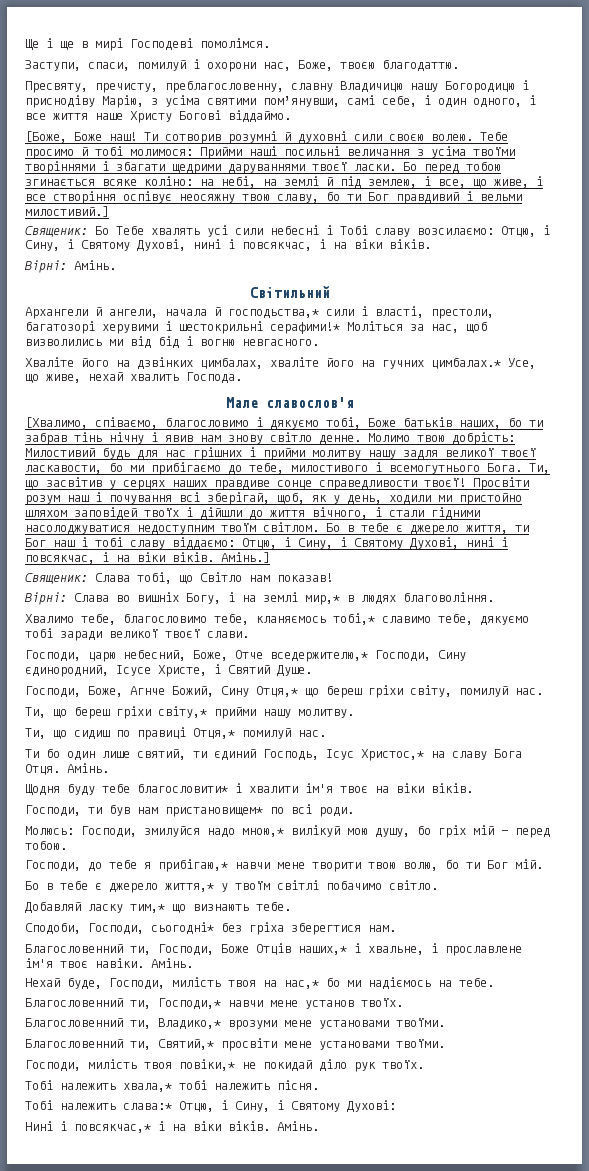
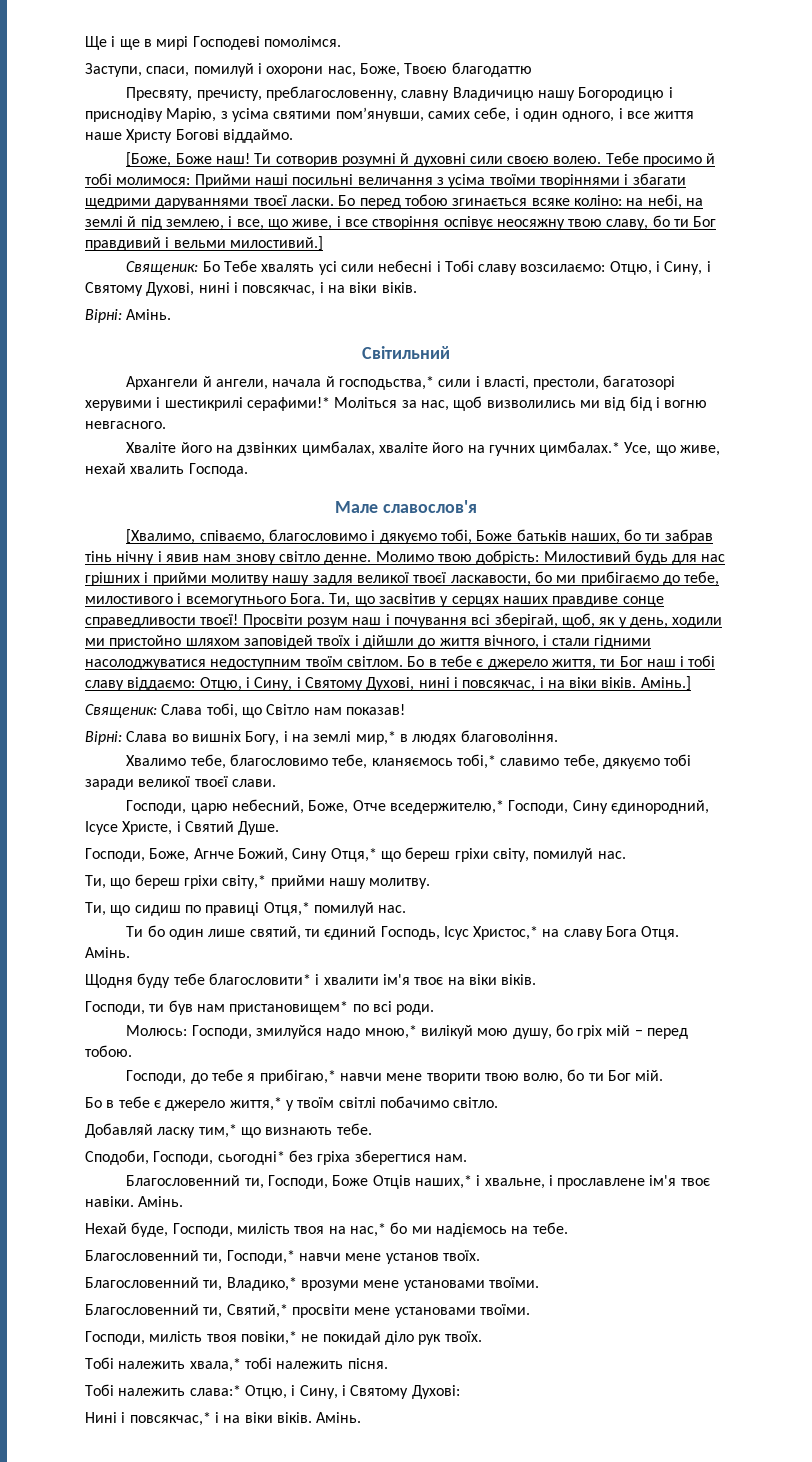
- Заступи, спаси, помилуй і охорони нас, Боже, твоєю благодаттю.
+ Заступи, спаси, помилуй і охорони нас, Боже, Твоєю благодаттю
- Пресвяту, пречисту, преблагословенну, славну Владичицю нашу Богородицю і приснодіву Марію, з усіма святими пом’янувши, самі себе, і один одного, і все життя наше Христу Богові віддаймо.
+ Пресвяту, пречисту, преблагословенну, славну Владичицю нашу Богородицю і приснодіву Марію, з усіма святими пом’янувши, самих себе, і один одного, і все життя наше Христу Богові віддаймо.
- Архангели й ангели, начала й господьства,* сили і власті, престоли, багатозорі херувими і шестокрильні серафими!* Моліться за нас, щоб визволились ми від бід і вогню невгасного.
+ Архангели й ангели, начала й господьства,* сили і власті, престоли, багатозорі херувими і шестикрилі серафими!* Моліться за нас, щоб визволились ми від бід і вогню невгасного.

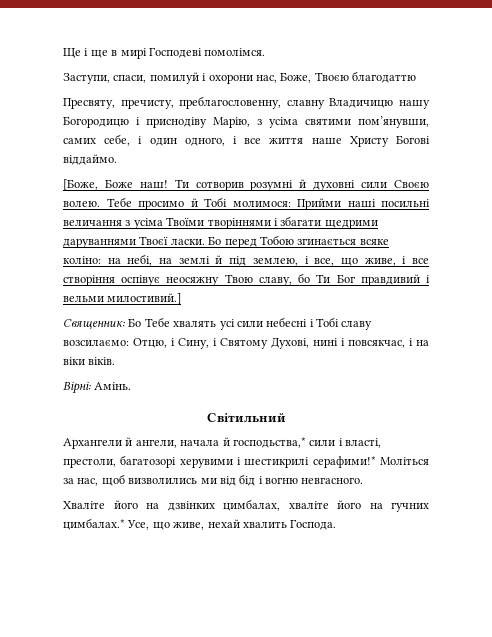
- Ти сотворив розумні й духовні сили своєю волею.
+ Ти сотворив розумні й духовні сили Своєю волею.
- Тебе просимо й тобі молимося: Прийми наші посильні величання з усіма твоїми творіннями і збагати щедрими даруваннями твоєї ласки.
+ Тебе просимо й Тобі молимося: Прийми наші посильні величання з усіма Твоїми творіннями і збагати щедрими даруваннями Твоєї ласки.
- Бо перед тобою згинається всяке коліно: на небі, на землі й під землею, і все, що живе, і все створіння оспівує неосяжну твою славу, бо ти Бог правдивий і вельми милостивий.]
+ Бо перед Тобою згинається всяке коліно: на небі, на землі й під землею, і все, що живе, і все створіння оспівує неосяжну Твою славу, бо Ти Бог правдивий і вельми милостивий.]
- Священик: Бо Тебе хвалять усі сили небесні і Тобі славу возсилаємо: Отцю, і Сину, і Святому Духові, нині і повсякчас, і на віки віків.
+ Священник: Бо Тебе хвалять усі сили небесні і Тобі славу возсилаємо: Отцю, і Сину, і Святому Духові, нині і повсякчас, і на віки віків.
- Мале славослов'я
- [Хвалимо, співаємо, благословимо і дякуємо тобі, Боже батьків наших, бо ти забрав тінь нічну і явив нам знову світло денне. Молимо твою добрість: Милостивий будь для нас грішних і прийми молитву нашу задля великої твоєї ласкавости, бо ми прибігаємо до тебе, милостивого і всемогутнього Бога. Ти, що засвітив у серцях наших правдиве сонце справедливости твоєї! Просвіти розум наш і почування всі зберігай, щоб, як у день, ходили ми пристойно шляхом заповідей твоїх і дійшли до життя вічного, і стали гідними насолоджуватися недоступним твоїм світлом. Бо в тебе є джерело життя, ти Бог наш і тобі славу віддаємо: Отцю, і Сину, і Святому Духові, нині і повсякчас, і на віки віків. Амінь.]
- Священик: Слава тобі, що Світло нам показав!
- Вірні: Слава во вишніх Богу, і на землі мир,* в людях благовоління.
- Хвалимо тебе, благословимо тебе, кланяємось тобі,* славимо тебе, дякуємо тобі заради великої твоєї слави.
- Господи, царю небесний, Боже, Отче вседержителю,* Господи, Сину єдинородний, Ісусе Христе, і Святий Душе.
- Господи, Боже, Агнче Божий, Сину Отця,* що береш гріхи світу, помилуй нас.
- Ти, що береш гріхи світу,* прийми нашу молитву.
- Ти, що сидиш по правиці Отця,* помилуй нас.
- Ти бо один лише святий, ти єдиний Господь, Ісус Христос,* на славу Бога Отця. Амінь.
- Щодня буду тебе благословити* і хвалити ім'я твоє на віки віків.
- Господи, ти був нам пристановищем* по всі роди.
- Молюсь: Господи, змилуйся надо мною,* вилікуй мою душу, бо гріх мій − перед тобою.
- Господи, до тебе я прибігаю,* навчи мене творити твою волю, бо ти Бог мій.
- Бо в тебе є джерело життя,* у твоїм світлі побачимо світло.
- Добавляй ласку тим,* що визнають тебе.
- Сподоби, Господи, сьогодні* без гріха зберегтися нам.
- Благословенний ти, Господи, Боже Отців наших,* і хвальне, і прославлене ім'я твоє навіки. Амінь.
- Нехай буде, Господи, милість твоя на нас,* бо ми надіємось на тебе.
- Благословенний ти, Господи,* навчи мене установ твоїх.
- Благословенний ти, Владико,* врозуми мене установами твоїми.
- Благословенний ти, Святий,* просвіти мене установами твоїми.
- Господи, милість твоя повіки,* не покидай діло рук твоїх.
- Тобі належить хвала,* тобі належить пісня.
- Тобі належить слава:* Отцю, і Сину, і Святому Духові:
- Нині і повсякчас,* і на віки віків. Амінь.

